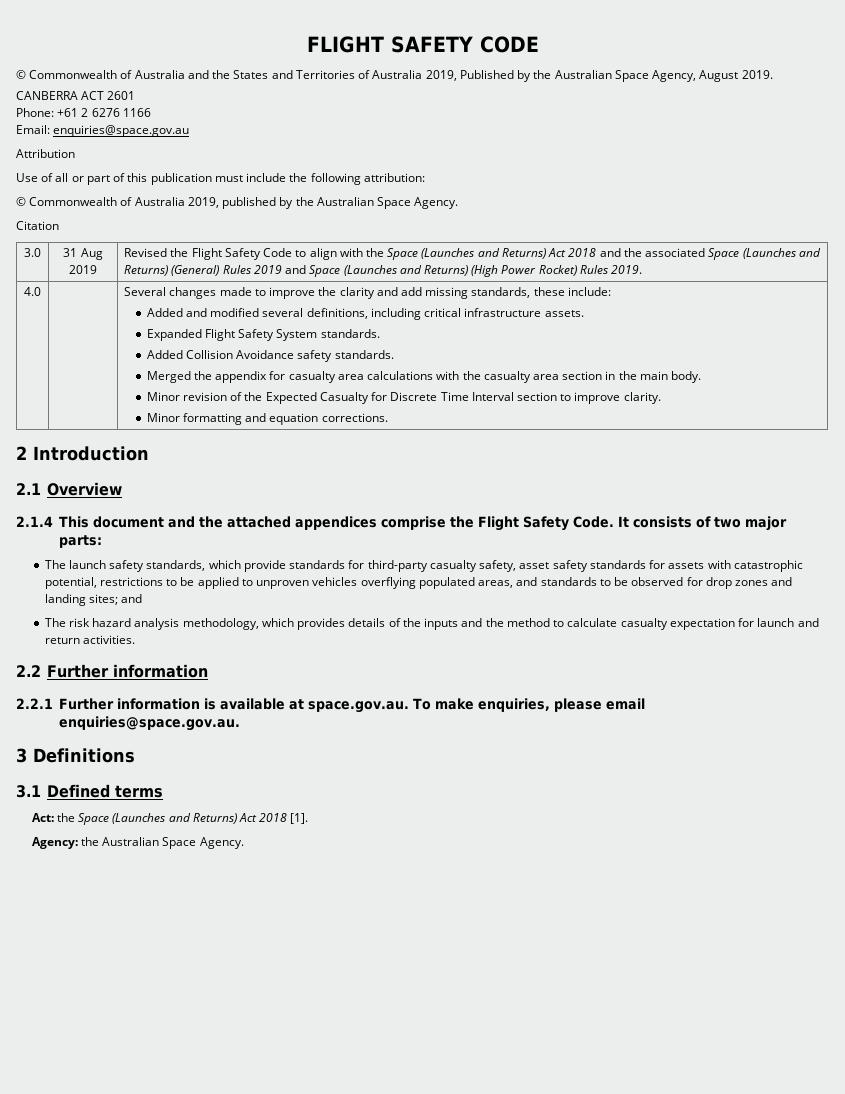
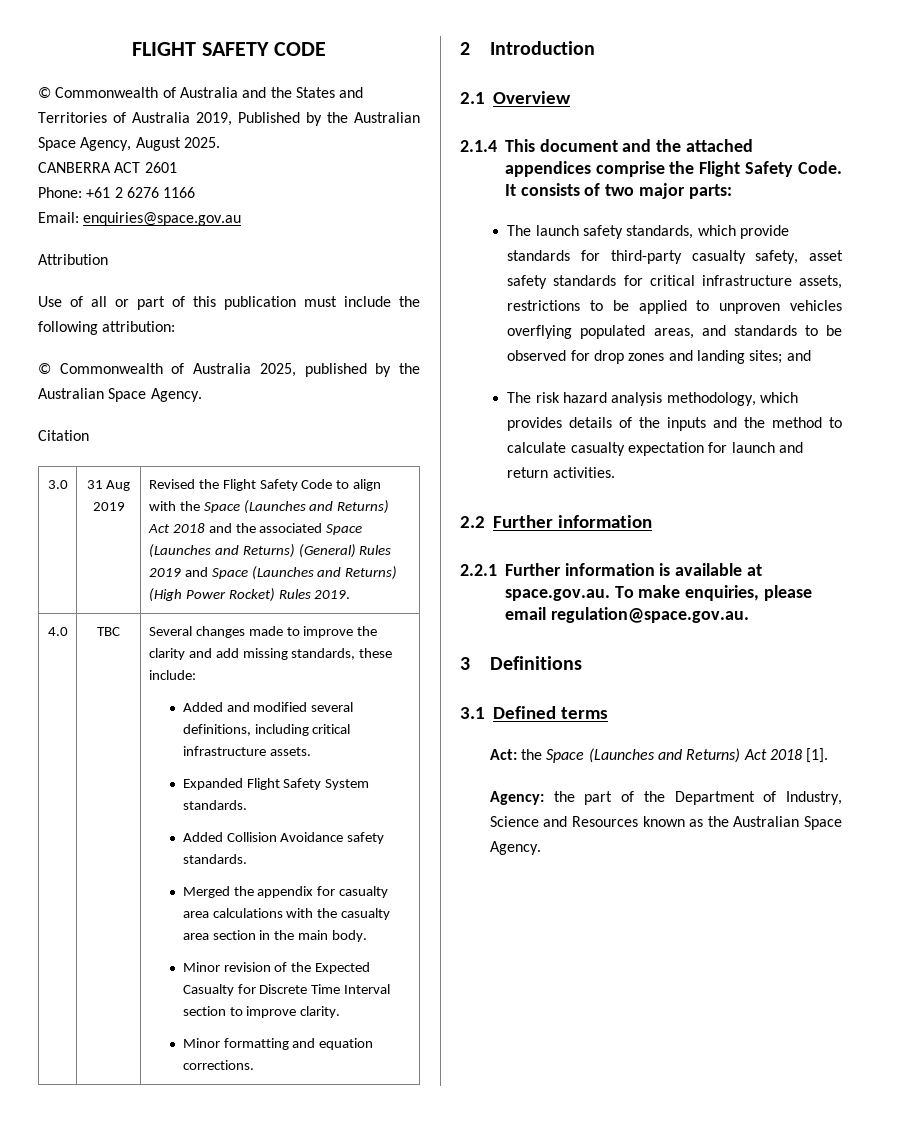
- © Commonwealth of Australia and the States and Territories of Australia 2019, Published by the Australian Space Agency, August 2019.
+ © Commonwealth of Australia and the States and Territories of Australia 2019, Published by the Australian Space Agency, August 2025.
- © Commonwealth of Australia 2019, published by the Australian Space Agency.
+ © Commonwealth of Australia 2025, published by the Australian Space Agency.
+ TBC
- The launch safety standards, which provide standards for third-party casualty safety, asset safety standards for assets with catastrophic potential, restrictions to be applied to unproven vehicles overflying populated areas, and standards to be observed for drop zones and landing sites; and
+ The launch safety standards, which provide standards for third-party casualty safety, asset safety standards for critical infrastructure assets, restrictions to be applied to unproven vehicles overflying populated areas, and standards to be observed for drop zones and landing sites; and
- 2.2.1 Further information is available at space.gov.au. To make enquiries, please email enquiries@space.gov.au.
+ 2.2.1 Further information is available at space.gov.au. To make enquiries, please email regulation@space.gov.au.
- Agency: the Australian Space Agency.
+ Agency: the part of the Department of Industry, Science and Resources known as the Australian Space Agency.

